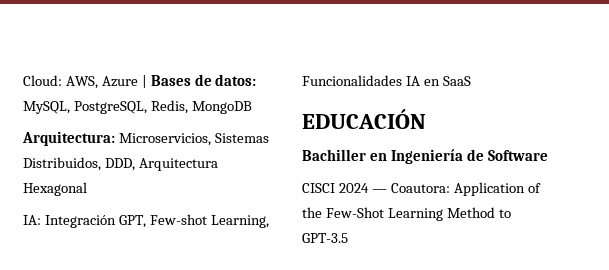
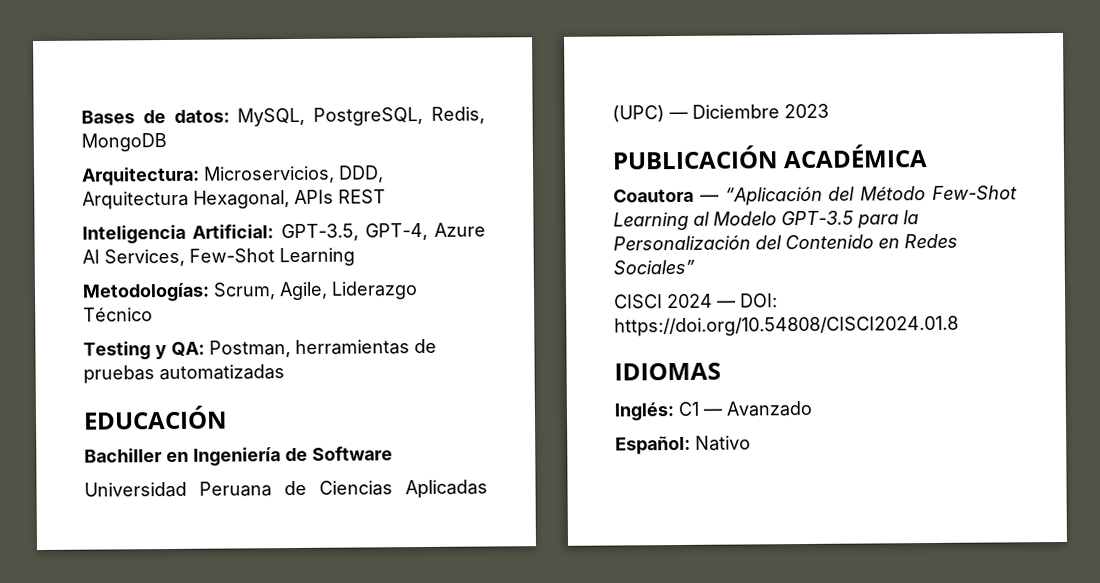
- Cloud: AWS, Azure | Bases de datos: MySQL, PostgreSQL, Redis, MongoDB
+ Bases de datos: MySQL, PostgreSQL, Redis, MongoDB
- Arquitectura: Microservicios, Sistemas Distribuidos, DDD, Arquitectura Hexagonal
- IA: Integración GPT, Few-shot Learning, Funcionalidades IA en SaaS
+ Arquitectura: Microservicios, DDD, Arquitectura Hexagonal, APIs REST
+ Inteligencia Artificial: GPT-3.5, GPT-4, Azure AI Services, Few-Shot Learning
+ Metodologías: Scrum, Agile, Liderazgo Técnico
+ Testing y QA: Postman, herramientas de pruebas automatizadas
- CISCI 2024 — Coautora: Application of the Few-Shot Learning Method to GPT-3.5
+ Universidad Peruana de Ciencias Aplicadas (UPC) — Diciembre 2023
+ PUBLICACIÓN ACADÉMICA
+ Coautora — “Aplicación del Método Few-Shot Learning al Modelo GPT-3.5 para la Personalización del Contenido en Redes Sociales”
+ CISCI 2024 — DOI: https://doi.org/10.54808/CISCI2024.01.8
+ IDIOMAS
+ Inglés: C1 — Avanzado
+ Español: Nativo

